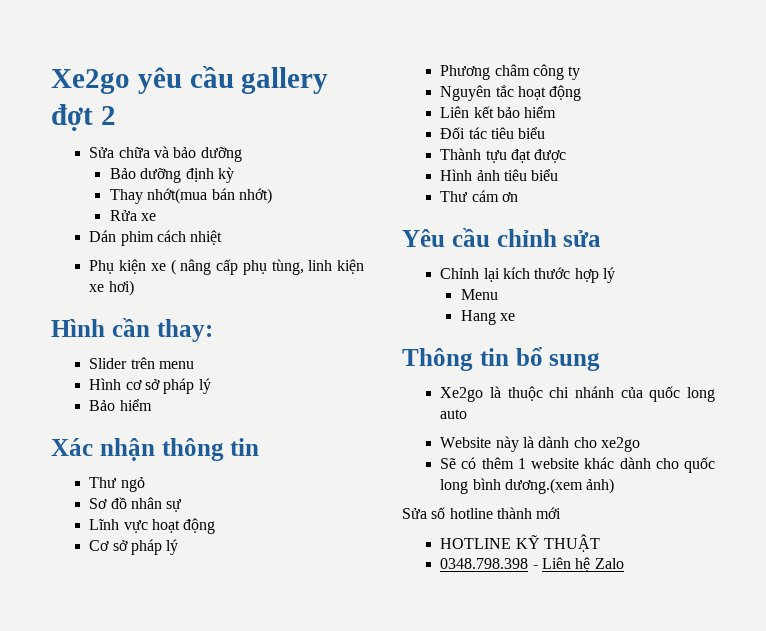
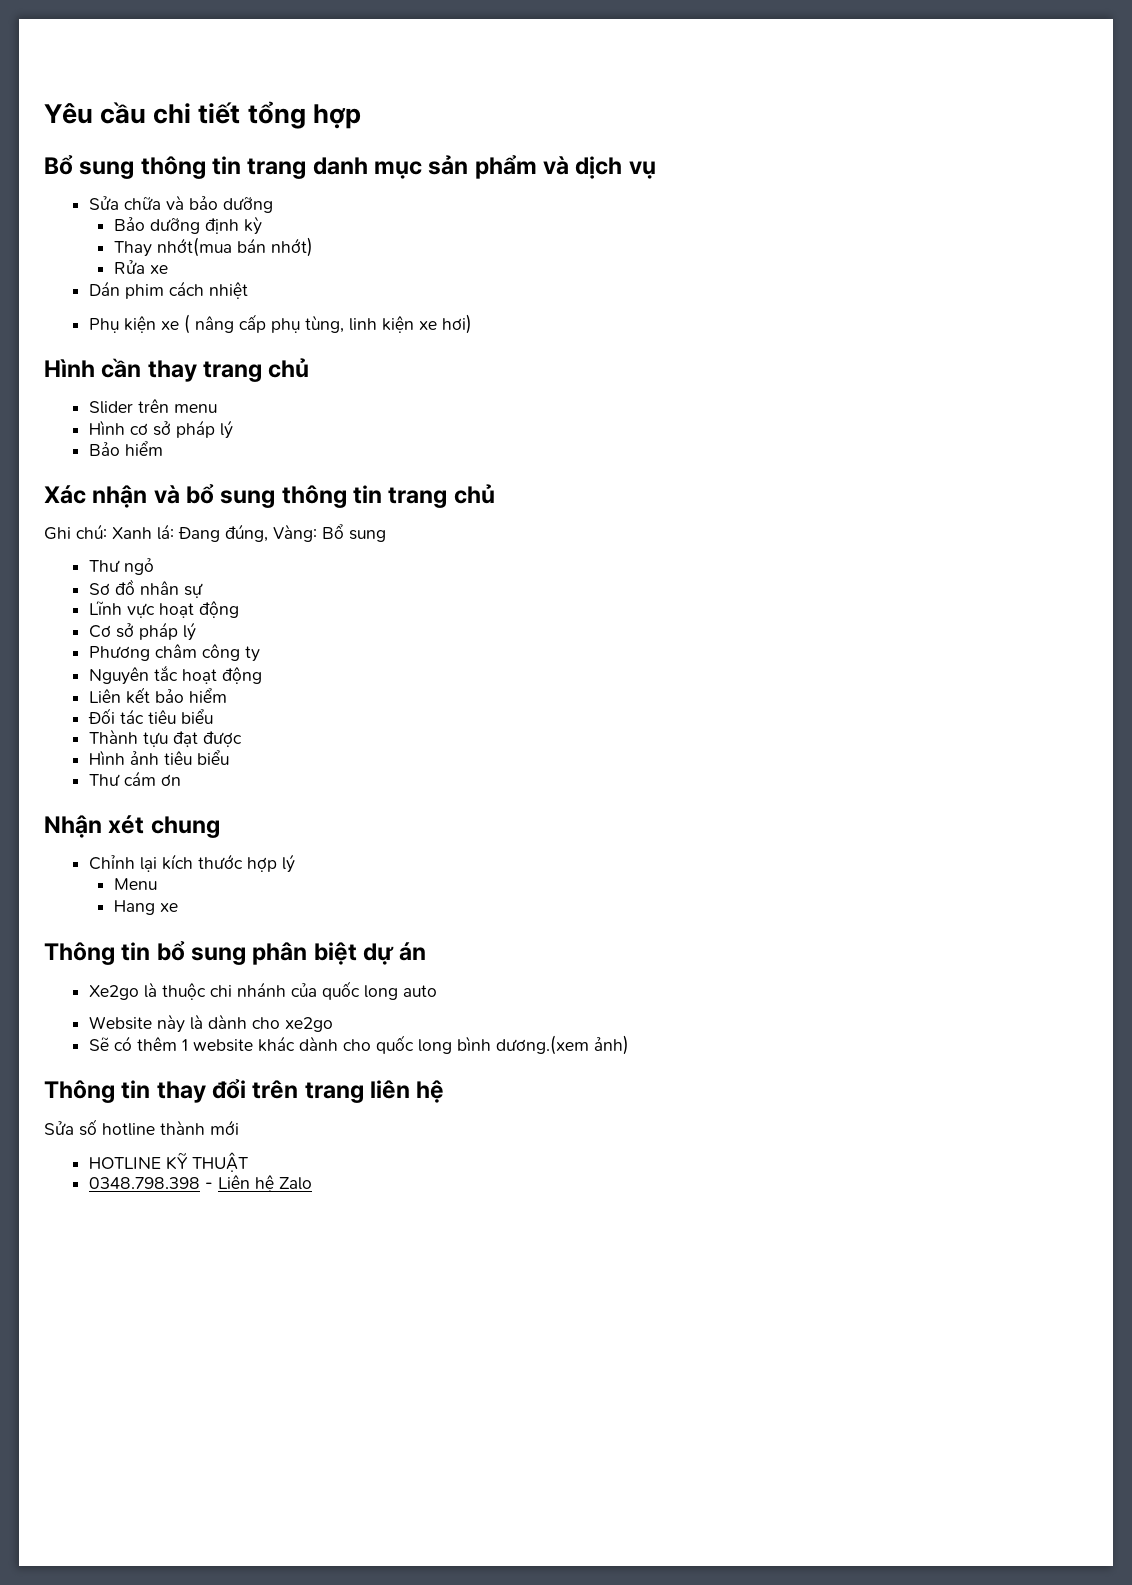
- Xe2go yêu cầu gallery đợt 2
+ Yêu cầu chi tiết tổng hợp
+ Bổ sung thông tin trang danh mục sản phẩm và dịch vụ
- Hình cần thay:
+ Hình cần thay trang chủ
- Xác nhận thông tin
+ Xác nhận và bổ sung thông tin trang chủ
+ Ghi chú: Xanh lá: Đang đúng, Vàng: Bổ sung
- Yêu cầu chỉnh sửa
+ Nhận xét chung
- Thông tin bổ sung
+ Thông tin bổ sung phân biệt dự án
+ Thông tin thay đổi trên trang liên hệ

